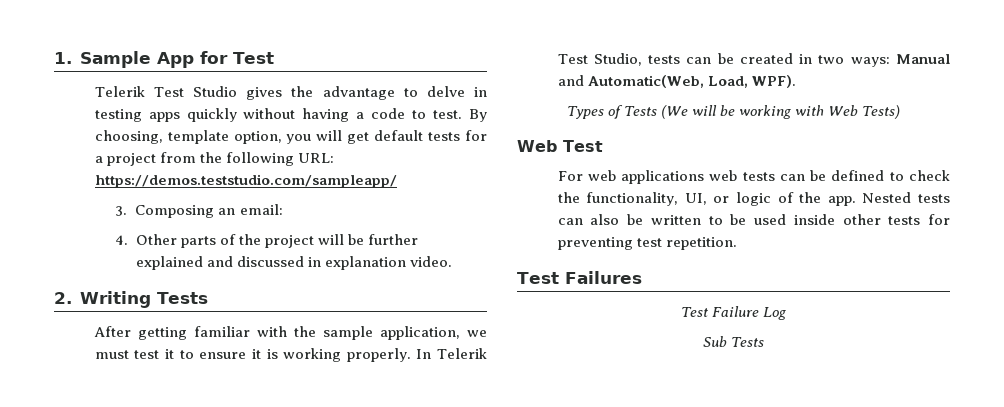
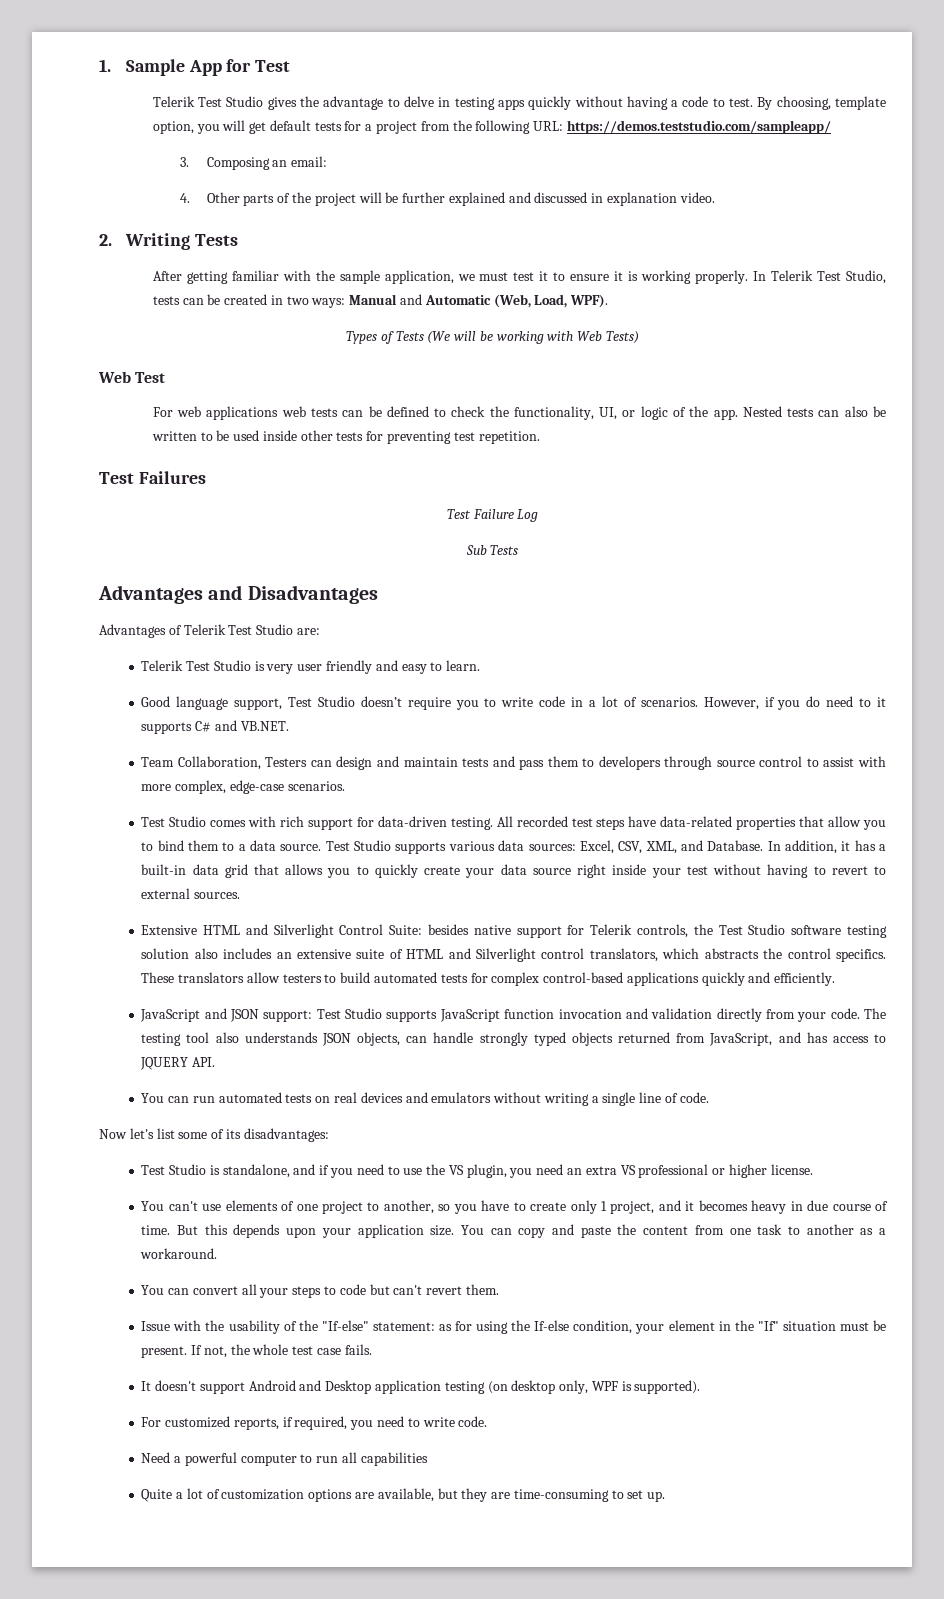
- In Telerik Test Studio, tests can be created in two ways: Manual and Automatic(Web, Load, WPF).
+ In Telerik Test Studio, tests can be created in two ways: Manual and Automatic (Web, Load, WPF).
+ Advantages and Disadvantages
+ Advantages of Telerik Test Studio are:
+ Telerik Test Studio is very user friendly and easy to learn.
+ Good language support, Test Studio doesn’t require you to write code in a lot of scenarios. However, if you do need to it supports C# and VB.NET.
+ Team Collaboration, Testers can design and maintain tests and pass them to developers through source control to assist with more complex, edge-case scenarios.
+ Test Studio comes with rich support for data-driven testing. All recorded test steps have data-related properties that allow you to bind them to a data source. Test Studio supports various data sources: Excel, CSV, XML, and Database. In addition, it has a built-in data grid that allows you to quickly create your data source right inside your test without having to revert to external sources.
+ Extensive HTML and Silverlight Control Suite: besides native support for Telerik controls, the Test Studio software testing solution also includes an extensive suite of HTML and Silverlight control translators, which abstracts the control specifics. These translators allow testers to build automated tests for complex control-based applications quickly and efficiently.
+ JavaScript and JSON support: Test Studio supports JavaScript function invocation and validation directly from your code. The testing tool also understands JSON objects, can handle strongly typed objects returned from JavaScript, and has access to JQUERY API.
+ You can run automated tests on real devices and emulators without writing a single line of code.
+ Now let's list some of its disadvantages:
+ Test Studio is standalone, and if you need to use the VS plugin, you need an extra VS professional or higher license.
+ You can't use elements of one project to another, so you have to create only 1 project, and it becomes heavy in due course of time. But this depends upon your application size. You can copy and paste the content from one task to another as a workaround.
+ You can convert all your steps to code but can't revert them.
+ Issue with the usability of the "If-else" statement: as for using the If-else condition, your element in the "If" situation must be present. If not, the whole test case fails.
+ It doesn't support Android and Desktop application testing (on desktop only, WPF is supported).
+ For customized reports, if required, you need to write code.
+ Need a powerful computer to run all capabilities
+ Quite a lot of customization options are available, but they are time-consuming to set up.

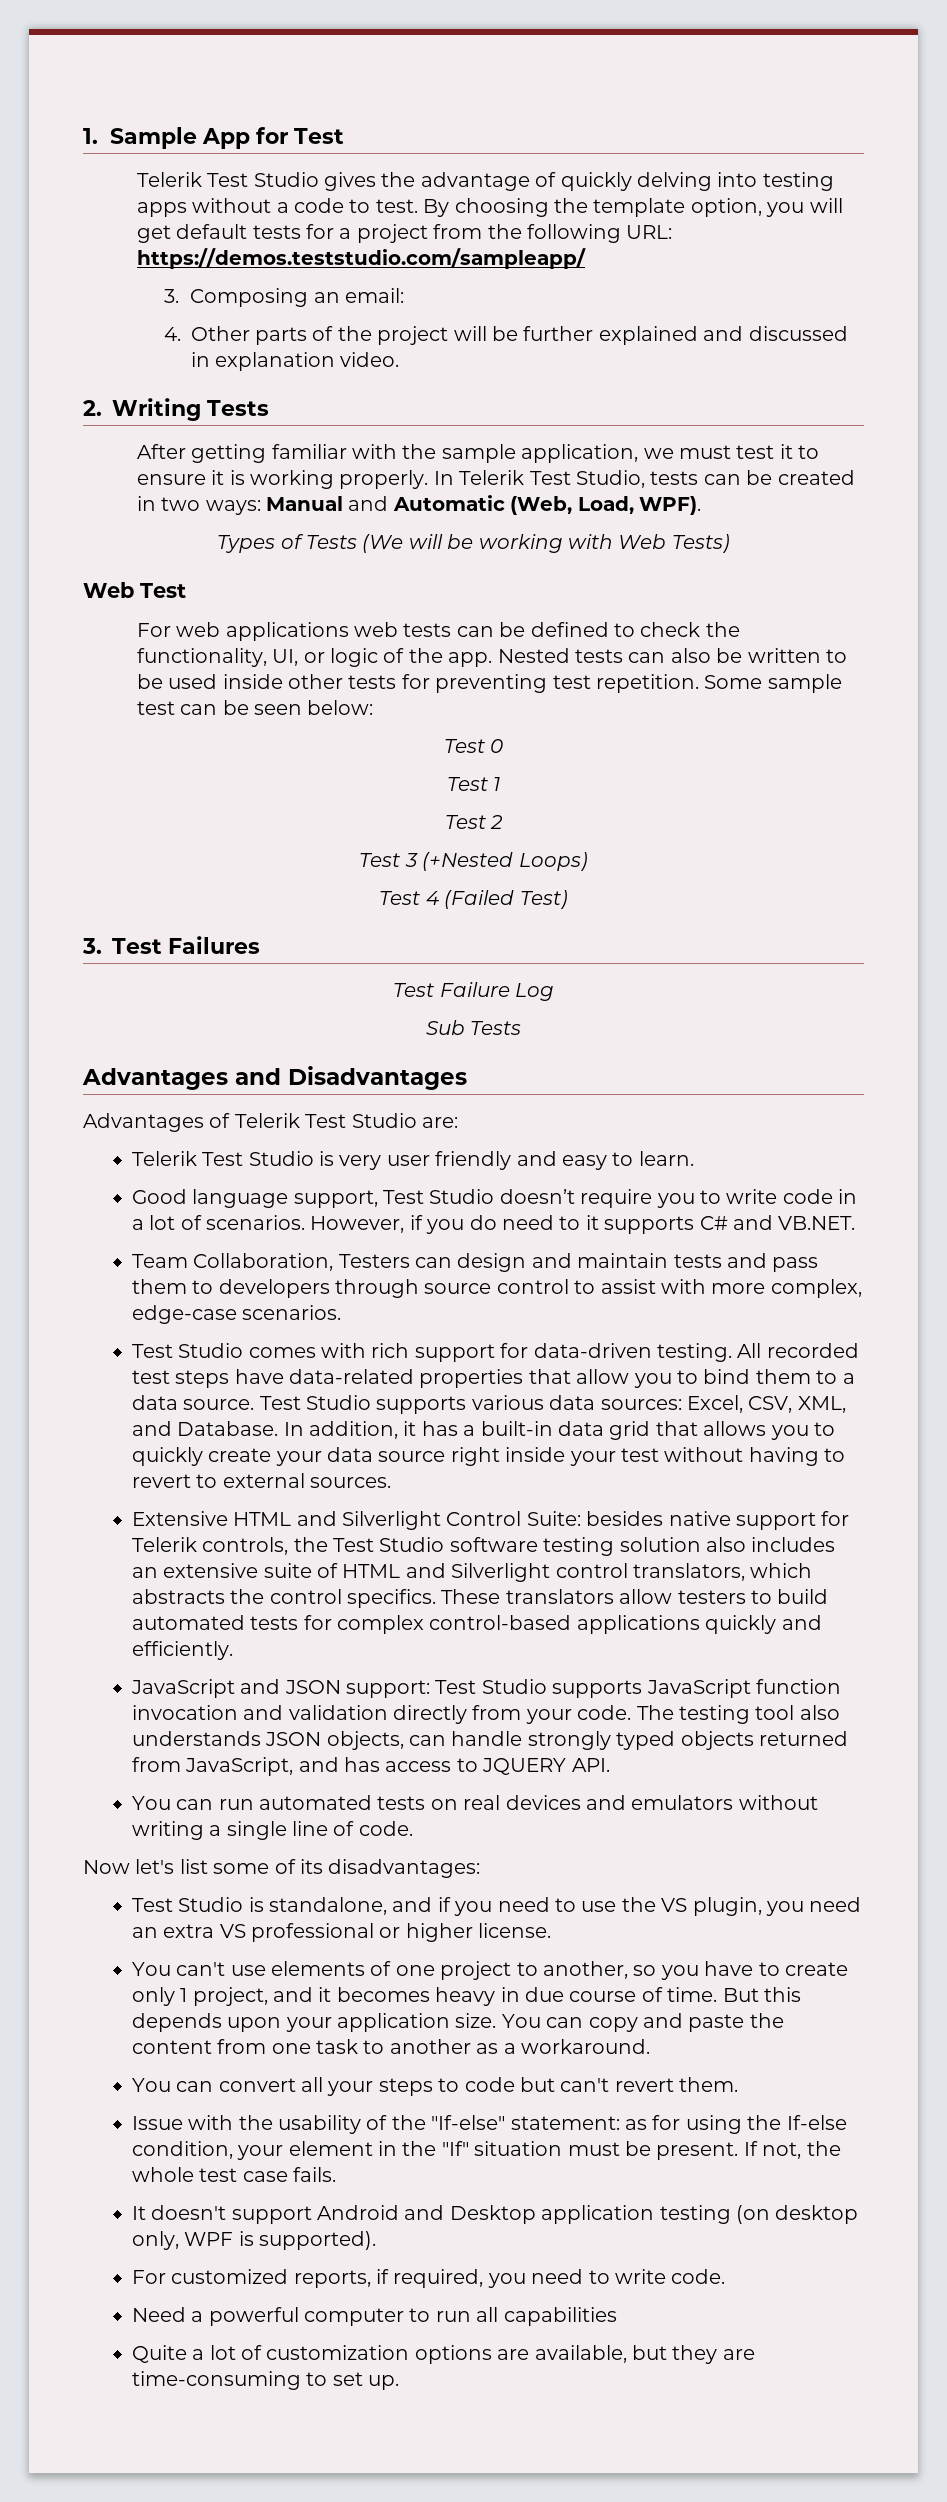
- Telerik Test Studio gives the advantage to delve in testing apps quickly without having a code to test.
+ Telerik Test Studio gives the advantage of quickly delving into testing apps without a code to test.
- By choosing, template option, you will get default tests for a project from the following URL: https://demos.teststudio.com/sampleapp/
+ By choosing the template option, you will get default tests for a project from the following URL: https://demos.teststudio.com/sampleapp/
- Nested tests can also be written to be used inside other tests for preventing test repetition.
- Test Failures
+ Nested tests can also be written to be used inside other tests for preventing test repetition. Some sample test can be seen below:
+ Test 0
+ Test 1
+ Test 2
+ Test 3 (+Nested Loops)
+ Test 4 (Failed Test)
+ 3. Test Failures

